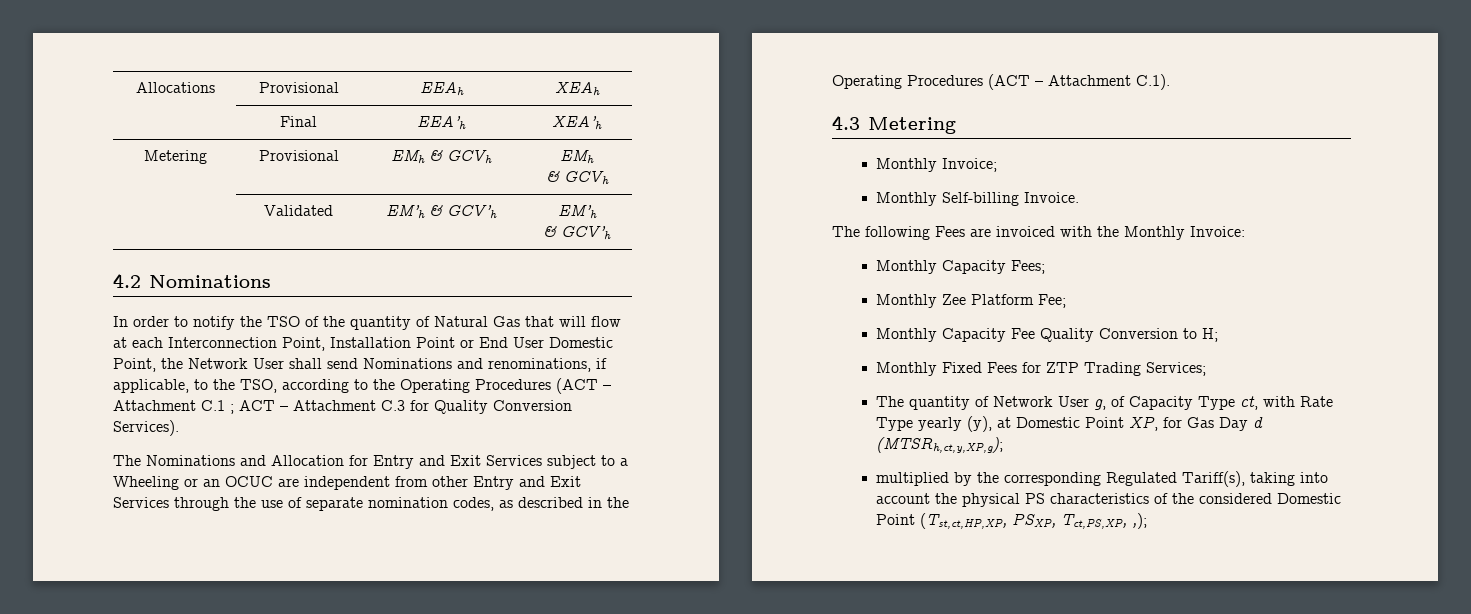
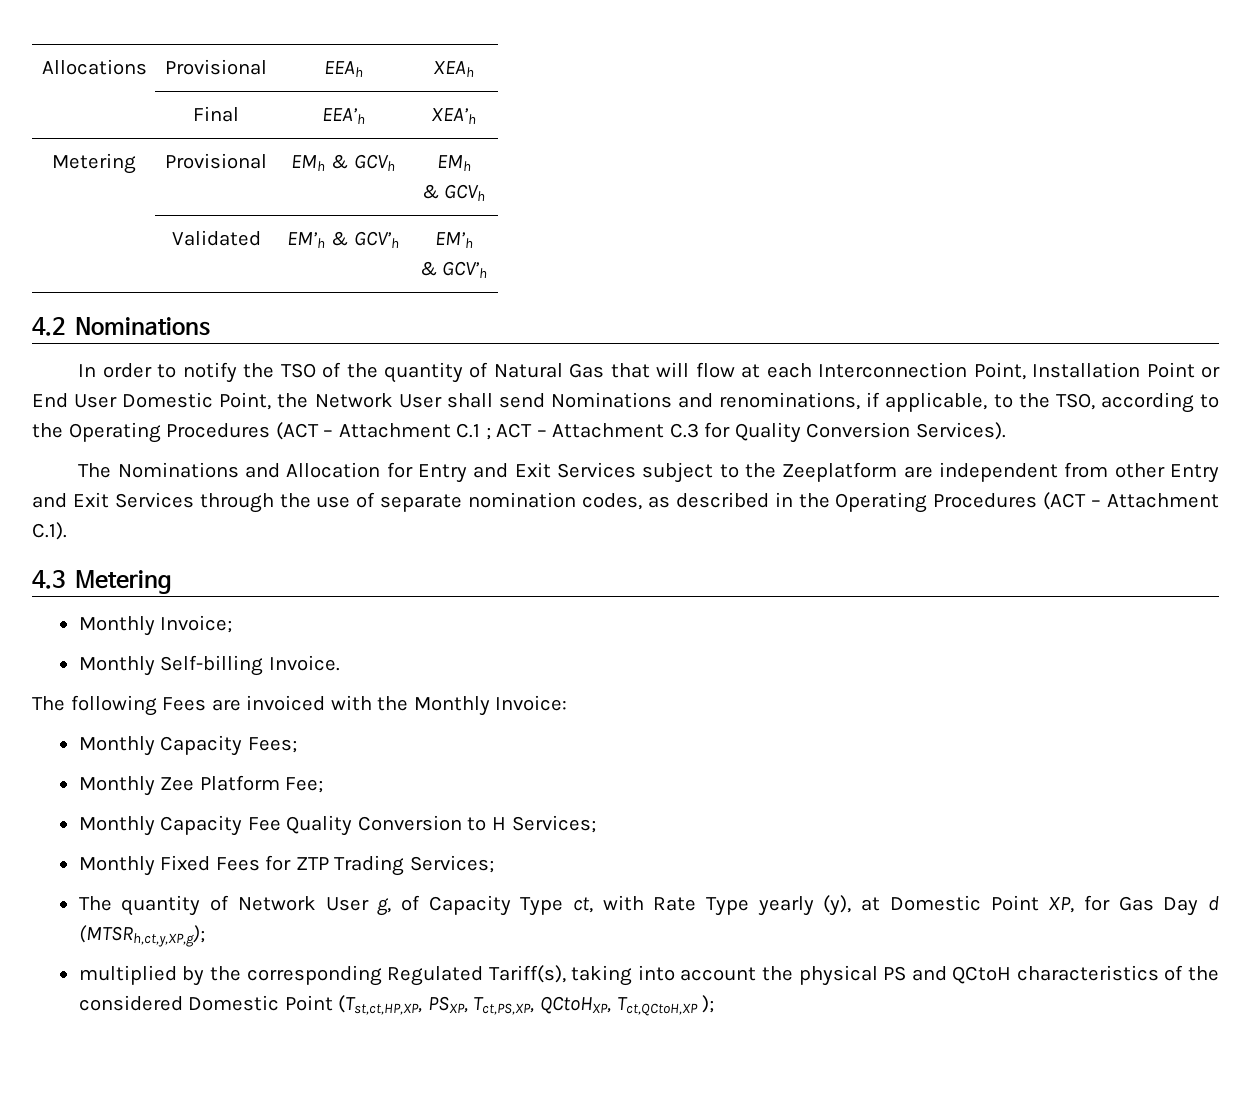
- The Nominations and Allocation for Entry and Exit Services subject to a Wheeling or an OCUC are independent from other Entry and Exit Services through the use of separate nomination codes, as described in the Operating Procedures (ACT – Attachment C.1).
+ The Nominations and Allocation for Entry and Exit Services subject to the Zeeplatform are independent from other Entry and Exit Services through the use of separate nomination codes, as described in the Operating Procedures (ACT – Attachment C.1).
- Monthly Capacity Fee Quality Conversion to H;
+ Monthly Capacity Fee Quality Conversion to H Services;
- multiplied by the corresponding Regulated Tariff(s), taking into account the physical PS characteristics of the considered Domestic Point (Tst,ct,HP,XP, PSXP, Tct,PS,XP, ,);
+ multiplied by the corresponding Regulated Tariff(s), taking into account the physical PS and QCtoH characteristics of the considered Domestic Point (Tst,ct,HP,XP, PSXP, Tct,PS,XP, QCtoHXP, Tct,QCtoH,XP );

